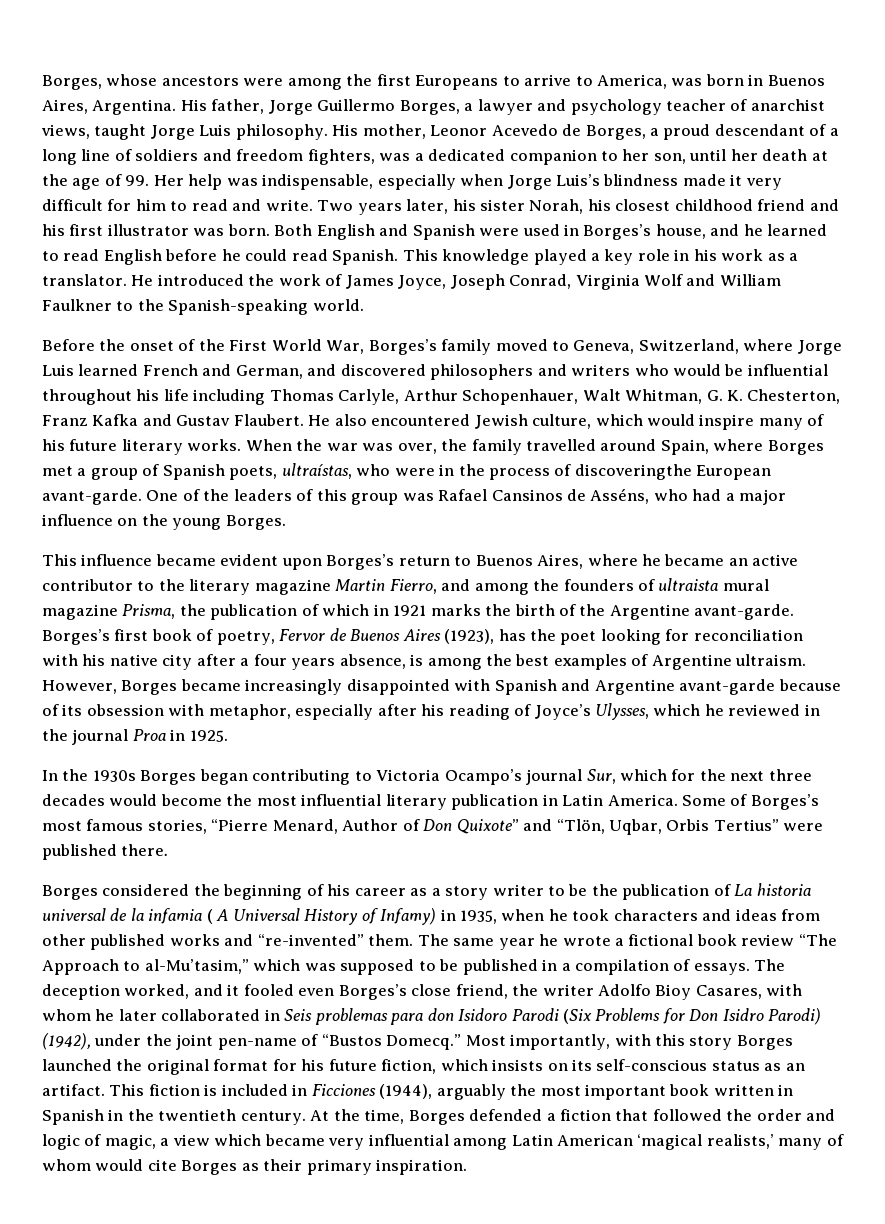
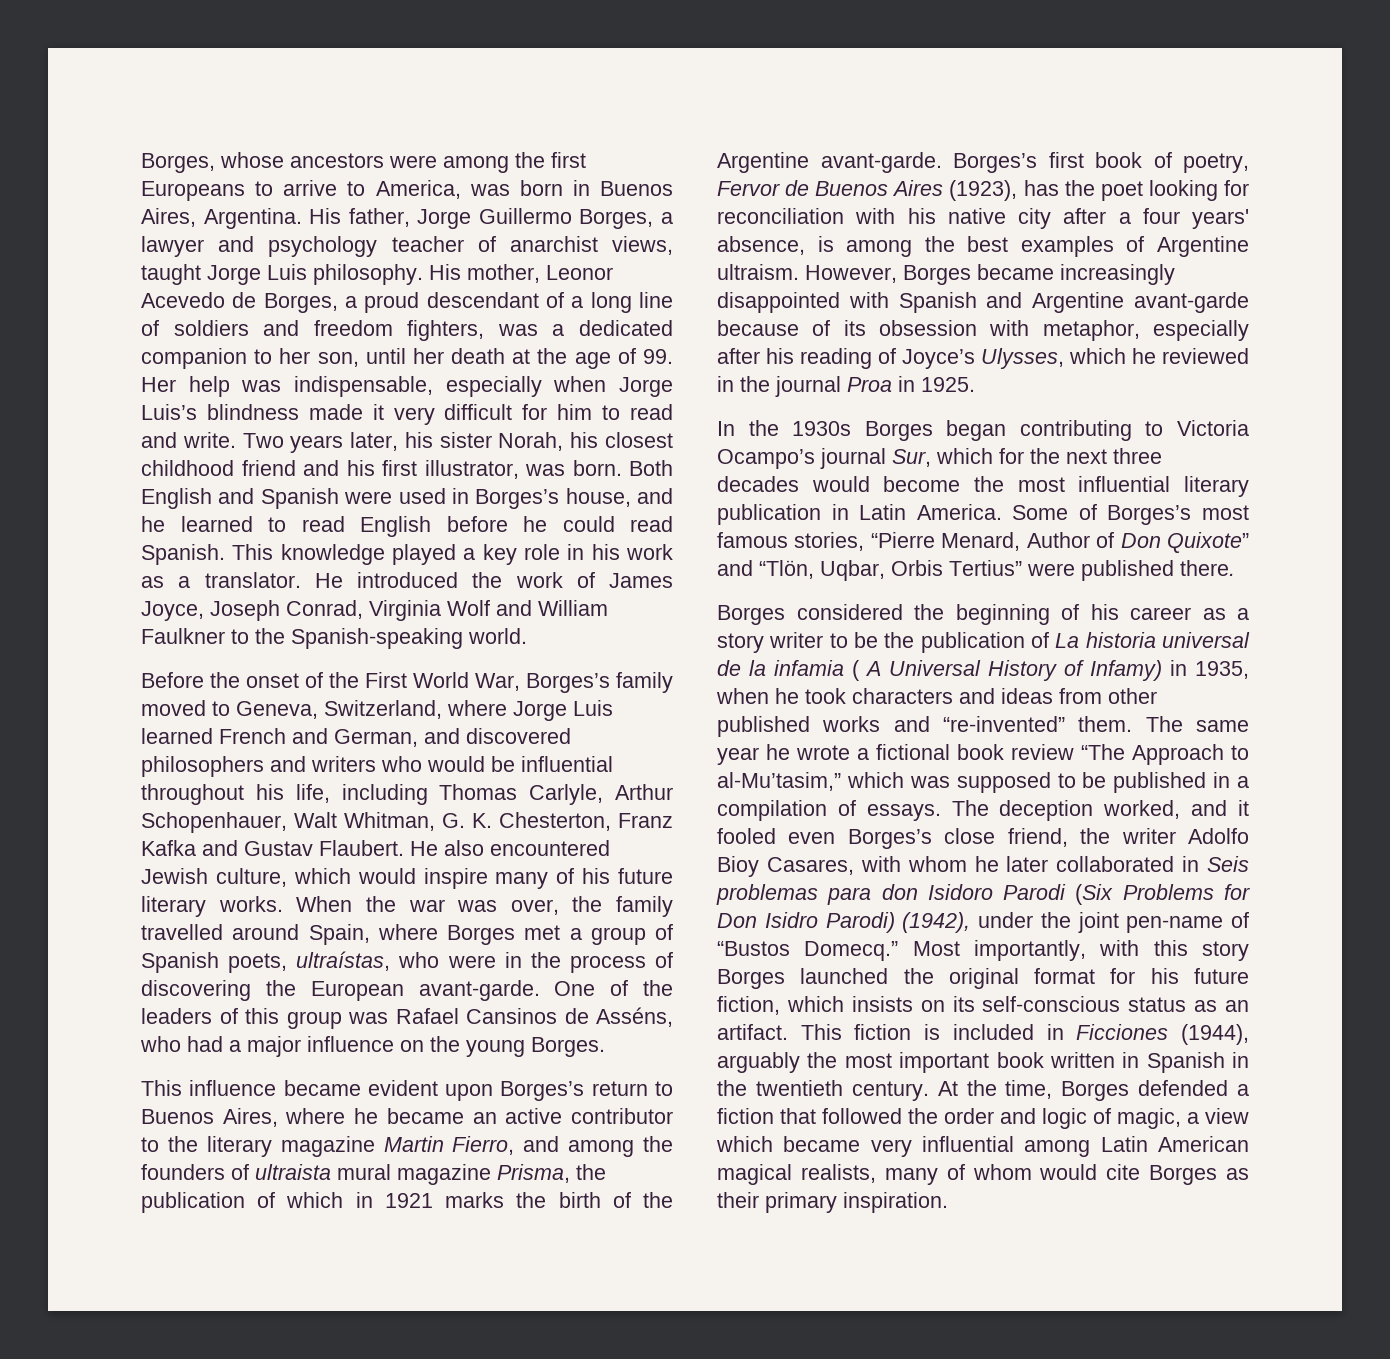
- Two years later, his sister Norah, his closest childhood friend and his first illustrator was born.
+ Two years later, his sister Norah, his closest childhood friend and his first illustrator, was born.
- Before the onset of the First World War, Borges’s family moved to Geneva, Switzerland, where Jorge Luis learned French and German, and discovered philosophers and writers who would be influential throughout his life including Thomas Carlyle, Arthur Schopenhauer, Walt Whitman, G. K. Chesterton, Franz Kafka and Gustav Flaubert.
+ Before the onset of the First World War, Borges’s family moved to Geneva, Switzerland, where Jorge Luis learned French and German, and discovered philosophers and writers who would be influential throughout his life, including Thomas Carlyle, Arthur Schopenhauer, Walt Whitman, G. K. Chesterton, Franz Kafka and Gustav Flaubert.
- When the war was over, the family travelled around Spain, where Borges met a group of Spanish poets, ultraístas, who were in the process of discoveringthe European avant-garde.
+ When the war was over, the family travelled around Spain, where Borges met a group of Spanish poets, ultraístas, who were in the process of discovering the European avant-garde.
- Borges’s first book of poetry, Fervor de Buenos Aires (1923), has the poet looking for reconciliation with his native city after a four years absence, is among the best examples of Argentine ultraism.
+ Borges’s first book of poetry, Fervor de Buenos Aires (1923), has the poet looking for reconciliation with his native city after a four years' absence, is among the best examples of Argentine ultraism.
- At the time, Borges defended a fiction that followed the order and logic of magic, a view which became very influential among Latin American ‘magical realists,’ many of whom would cite Borges as their primary inspiration.
+ At the time, Borges defended a fiction that followed the order and logic of magic, a view which became very influential among Latin American magical realists, many of whom would cite Borges as their primary inspiration.

